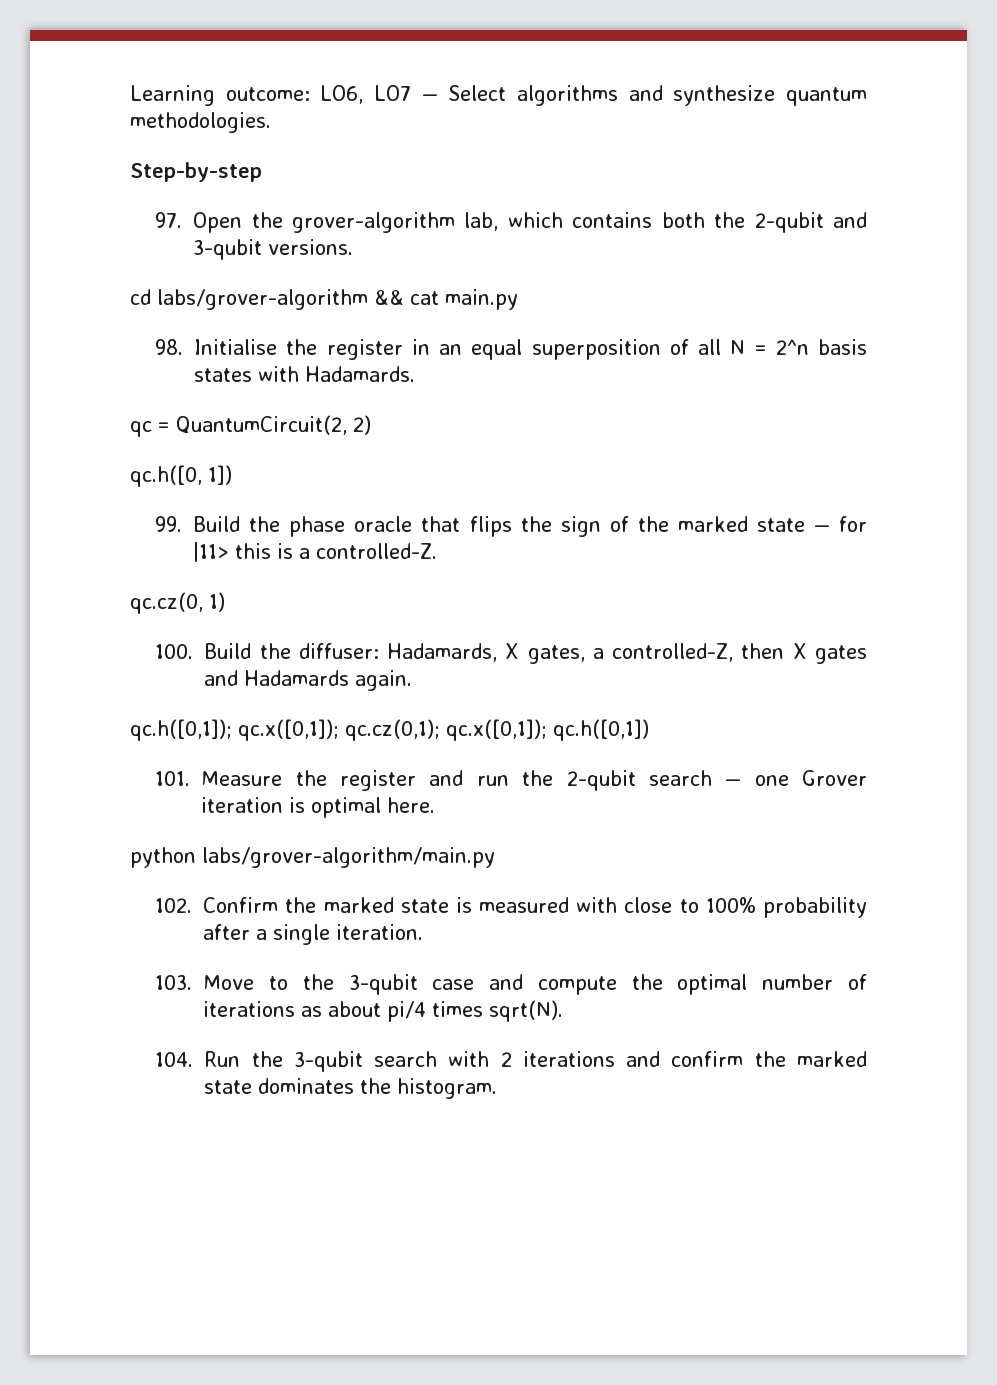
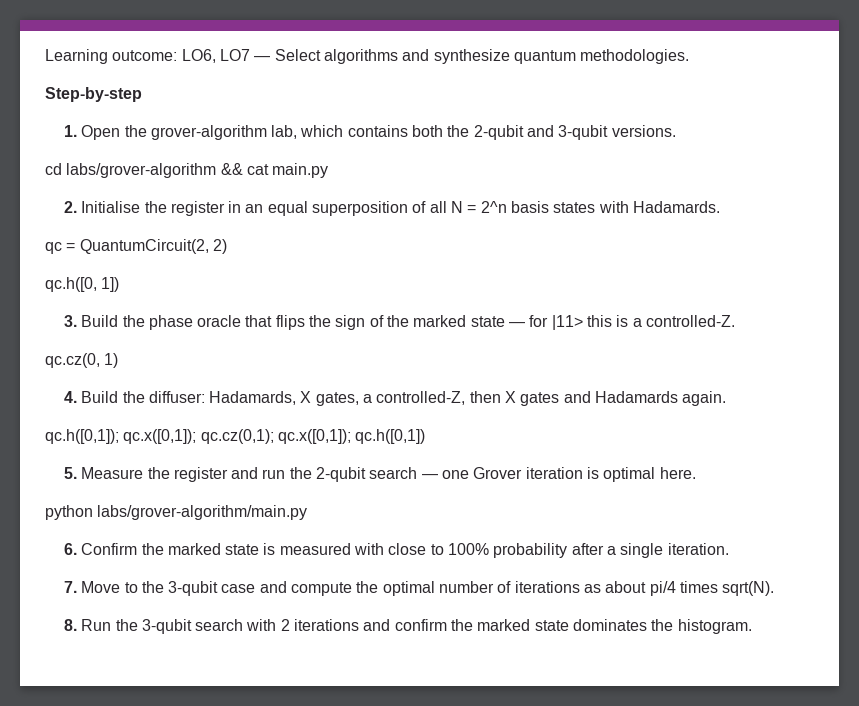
- 97. Open the grover-algorithm lab, which contains both the 2-qubit and 3-qubit versions.
+ 1. Open the grover-algorithm lab, which contains both the 2-qubit and 3-qubit versions.
- 98. Initialise the register in an equal superposition of all N = 2^n basis states with Hadamards.
+ 2. Initialise the register in an equal superposition of all N = 2^n basis states with Hadamards.
- 99. Build the phase oracle that flips the sign of the marked state — for |11> this is a controlled-Z.
+ 3. Build the phase oracle that flips the sign of the marked state — for |11> this is a controlled-Z.
- 100. Build the diffuser: Hadamards, X gates, a controlled-Z, then X gates and Hadamards again.
+ 4. Build the diffuser: Hadamards, X gates, a controlled-Z, then X gates and Hadamards again.
- 101. Measure the register and run the 2-qubit search — one Grover iteration is optimal here.
+ 5. Measure the register and run the 2-qubit search — one Grover iteration is optimal here.
- 102. Confirm the marked state is measured with close to 100% probability after a single iteration.
+ 6. Confirm the marked state is measured with close to 100% probability after a single iteration.
- 103. Move to the 3-qubit case and compute the optimal number of iterations as about pi/4 times sqrt(N).
+ 7. Move to the 3-qubit case and compute the optimal number of iterations as about pi/4 times sqrt(N).
- 104. Run the 3-qubit search with 2 iterations and confirm the marked state dominates the histogram.
+ 8. Run the 3-qubit search with 2 iterations and confirm the marked state dominates the histogram.

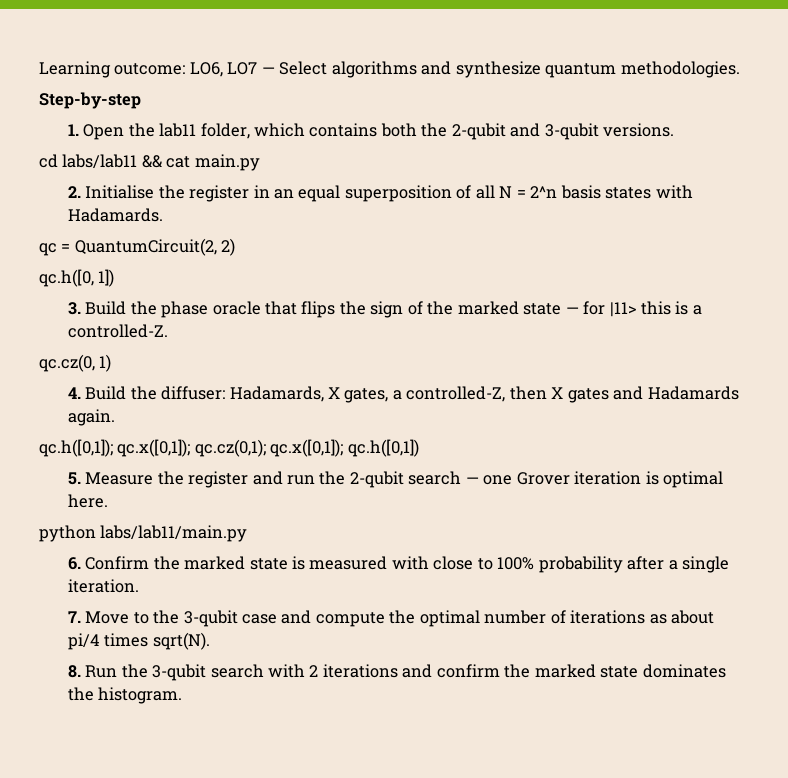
- 1. Open the grover-algorithm lab, which contains both the 2-qubit and 3-qubit versions.
+ 1. Open the lab11 folder, which contains both the 2-qubit and 3-qubit versions.
- cd labs/grover-algorithm && cat main.py
+ cd labs/lab11 && cat main.py
- python labs/grover-algorithm/main.py
+ python labs/lab11/main.py

